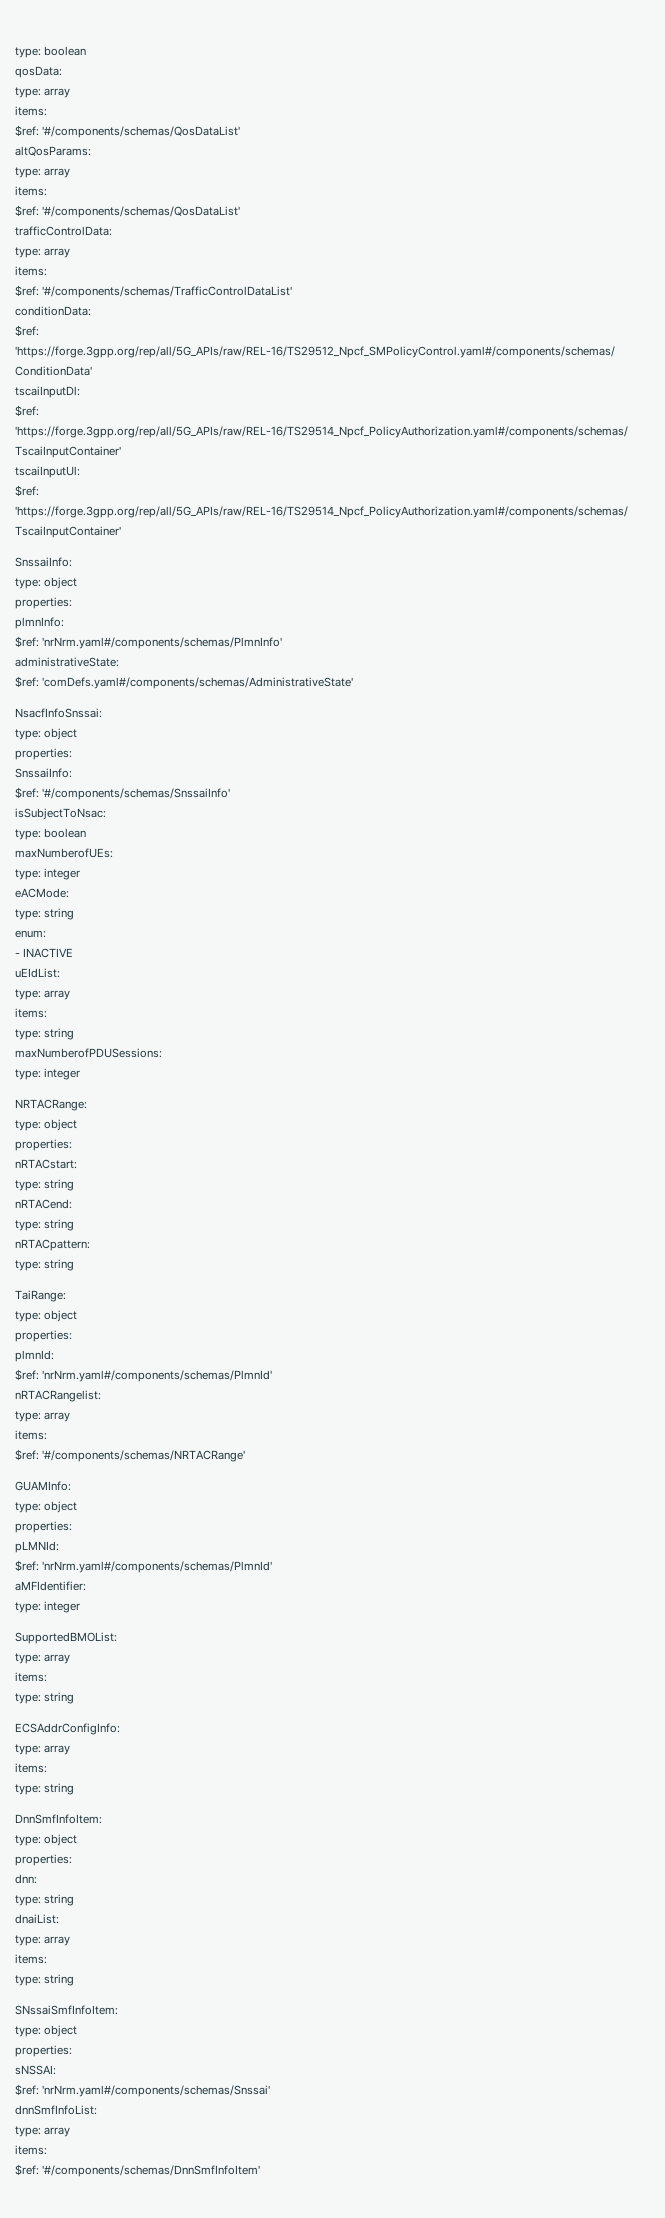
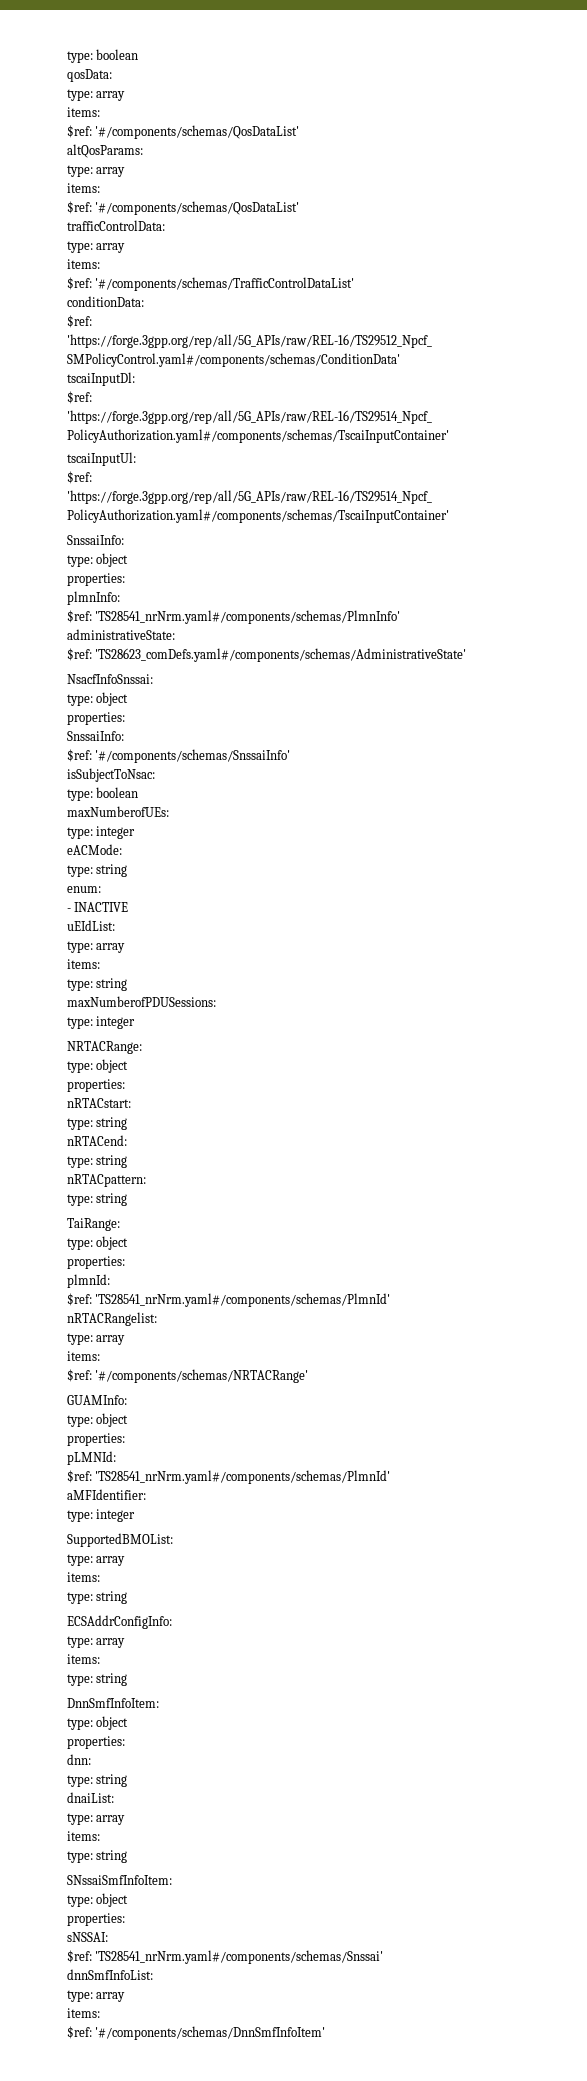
- $ref: 'nrNrm.yaml#/components/schemas/PlmnInfo'
+ $ref: 'TS28541_nrNrm.yaml#/components/schemas/PlmnInfo'
- $ref: 'comDefs.yaml#/components/schemas/AdministrativeState'
+ $ref: 'TS28623_comDefs.yaml#/components/schemas/AdministrativeState'
  plmnId:
- $ref: 'nrNrm.yaml#/components/schemas/PlmnId'
+ $ref: 'TS28541_nrNrm.yaml#/components/schemas/PlmnId'
  pLMNId:
- $ref: 'nrNrm.yaml#/components/schemas/PlmnId'
+ $ref: 'TS28541_nrNrm.yaml#/components/schemas/PlmnId'
- $ref: 'nrNrm.yaml#/components/schemas/Snssai'
+ $ref: 'TS28541_nrNrm.yaml#/components/schemas/Snssai'

